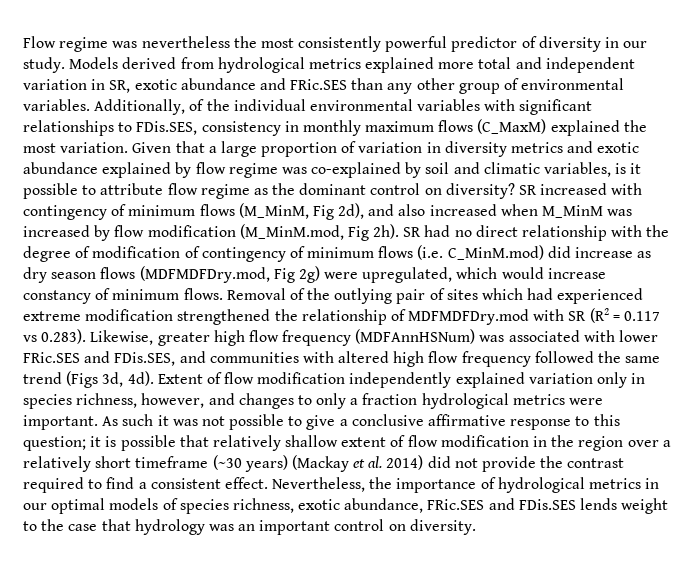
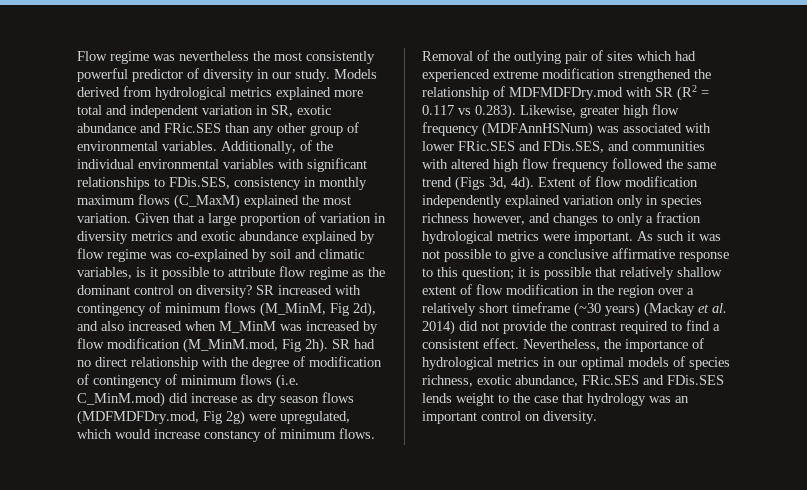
- Extent of flow modification independently explained variation only in species richness, however, and changes to only a fraction hydrological metrics were important.
+ Extent of flow modification independently explained variation only in species richness however, and changes to only a fraction hydrological metrics were important.

